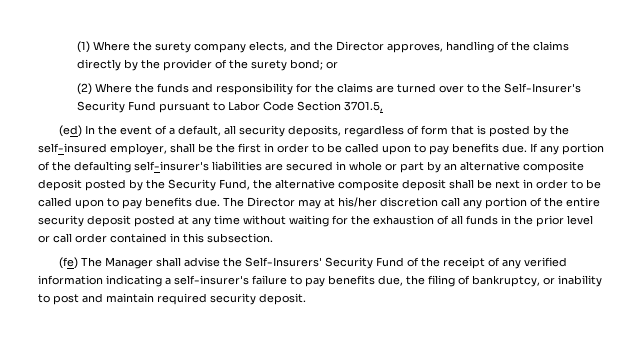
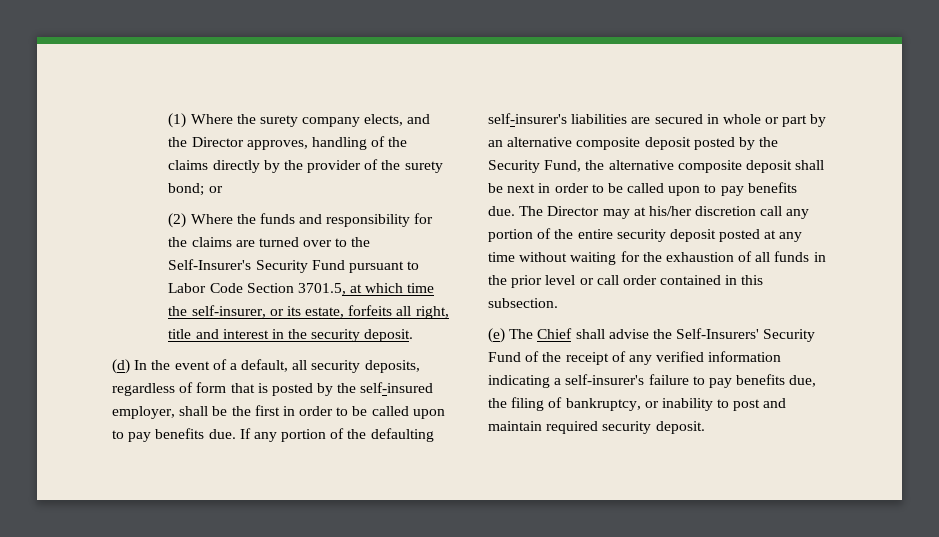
- (2) Where the funds and responsibility for the claims are turned over to the Self-Insurer's Security Fund pursuant to Labor Code Section 3701.5,
- (ed) In the event of a default, all security deposits, regardless of form that is posted by the self-insured employer, shall be the first in order to be called upon to pay benefits due.
+ (2) Where the funds and responsibility for the claims are turned over to the Self-Insurer's Security Fund pursuant to Labor Code Section 3701.5, at which time the self-insurer, or its estate, forfeits all right, title and interest in the security deposit.
+ (d) In the event of a default, all security deposits, regardless of form that is posted by the self-insured employer, shall be the first in order to be called upon to pay benefits due.
- (fe) The Manager shall advise the Self-Insurers' Security Fund of the receipt of any verified information indicating a self-insurer's failure to pay benefits due, the filing of bankruptcy, or inability to post and maintain required security deposit.
+ (e) The Chief shall advise the Self-Insurers' Security Fund of the receipt of any verified information indicating a self-insurer's failure to pay benefits due, the filing of bankruptcy, or inability to post and maintain required security deposit.

